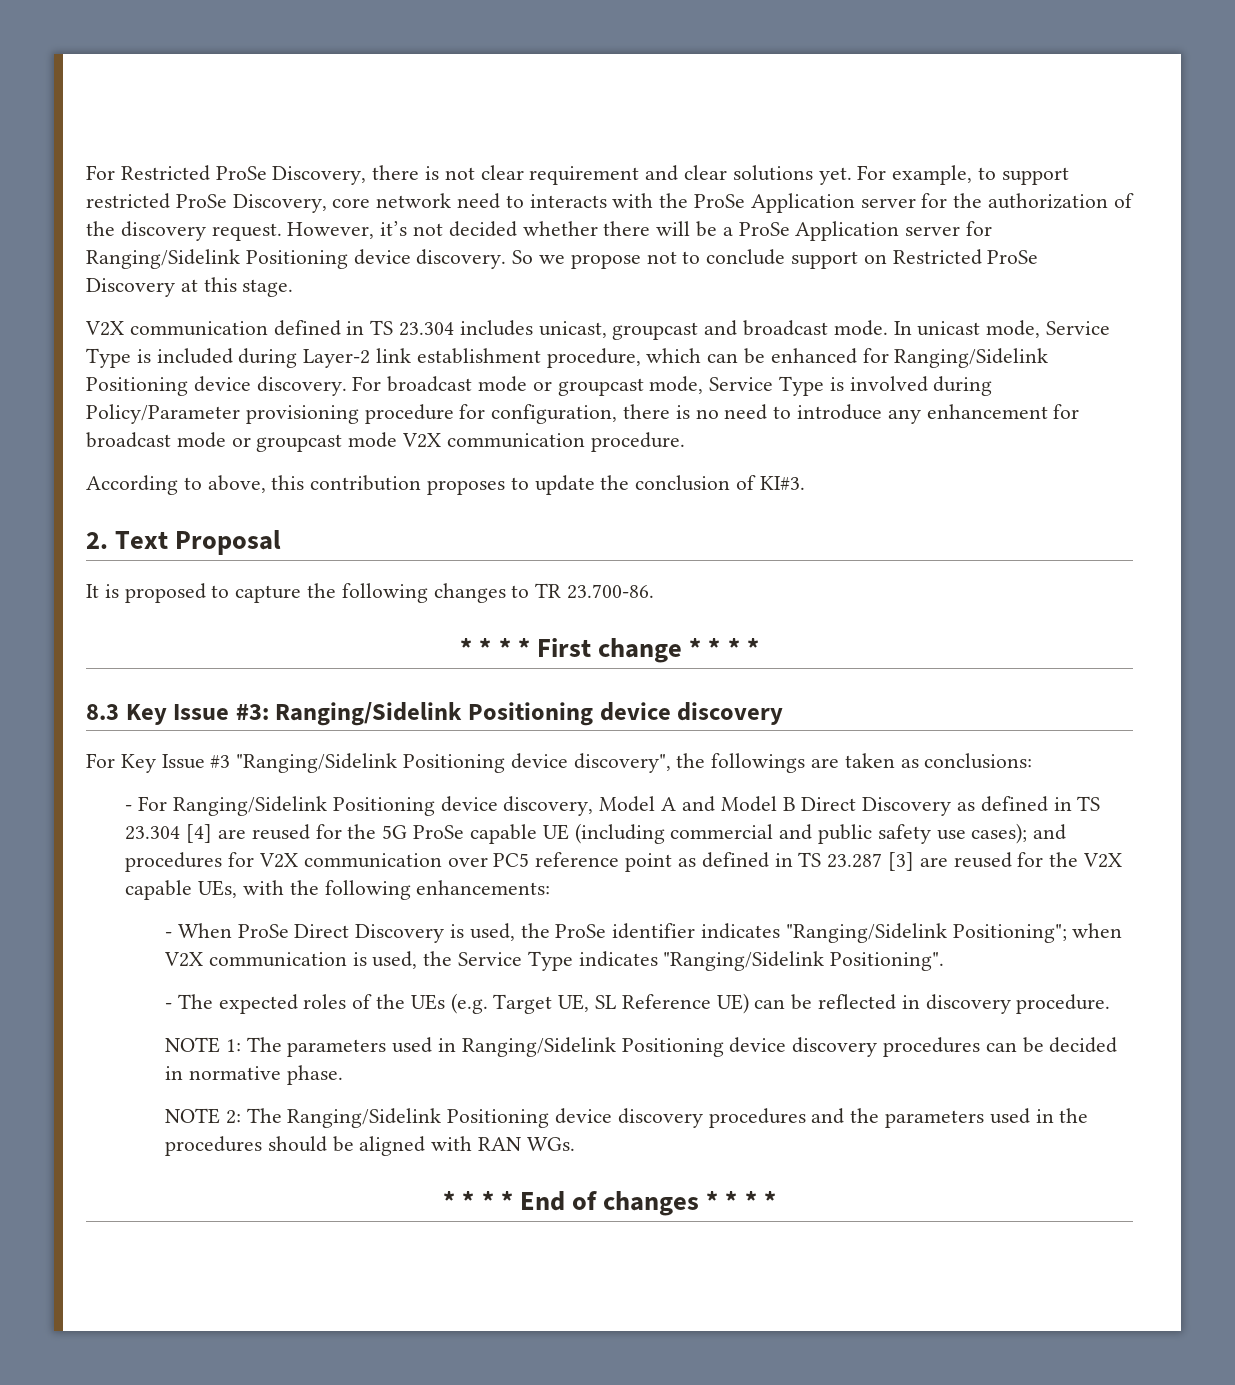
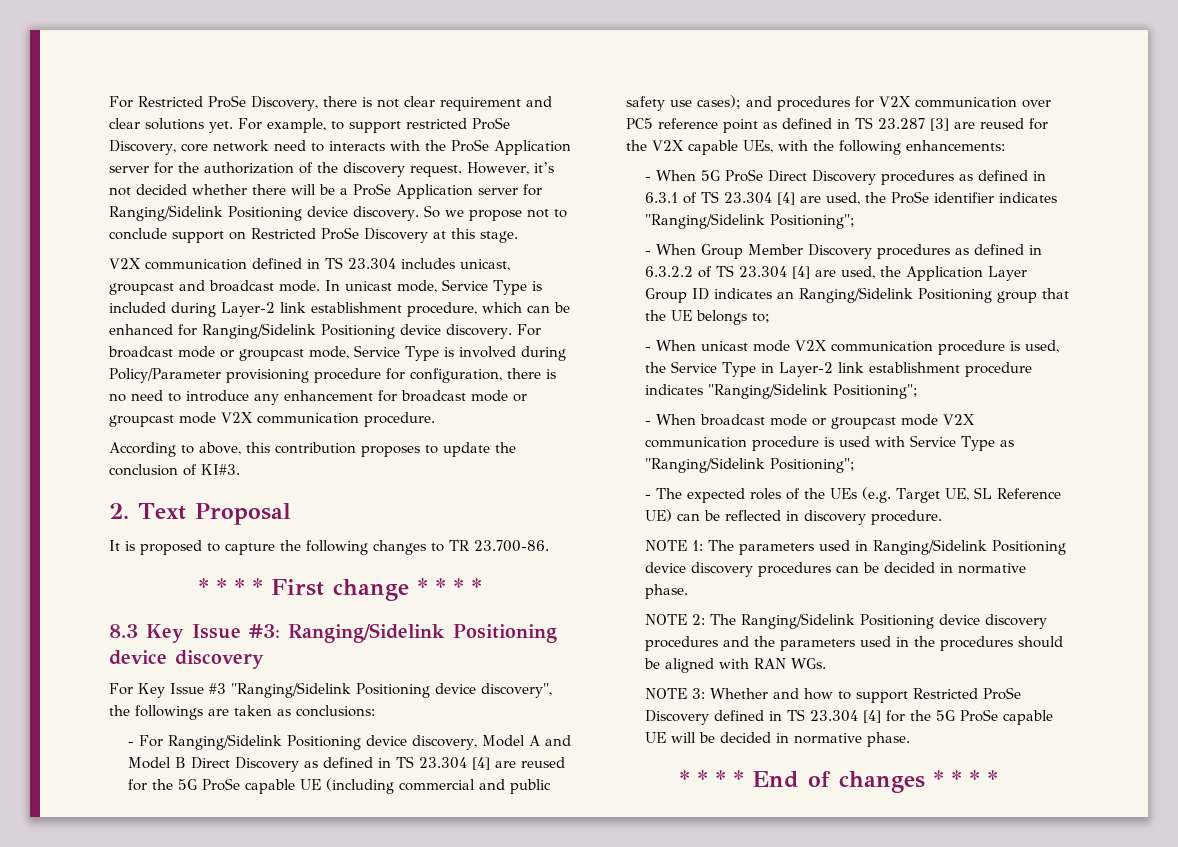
- - When ProSe Direct Discovery is used, the ProSe identifier indicates "Ranging/Sidelink Positioning"; when V2X communication is used, the Service Type indicates "Ranging/Sidelink Positioning".
+ - When 5G ProSe Direct Discovery procedures as defined in 6.3.1 of TS 23.304 [4] are used, the ProSe identifier indicates "Ranging/Sidelink Positioning";
+ - When Group Member Discovery procedures as defined in 6.3.2.2 of TS 23.304 [4] are used, the Application Layer Group ID indicates an Ranging/Sidelink Positioning group that the UE belongs to;
+ - When unicast mode V2X communication procedure is used, the Service Type in Layer-2 link establishment procedure indicates "Ranging/Sidelink Positioning";
+ - When broadcast mode or groupcast mode V2X communication procedure is used with Service Type as "Ranging/Sidelink Positioning";
+ NOTE 3: Whether and how to support Restricted ProSe Discovery defined in TS 23.304 [4] for the 5G ProSe capable UE will be decided in normative phase.

